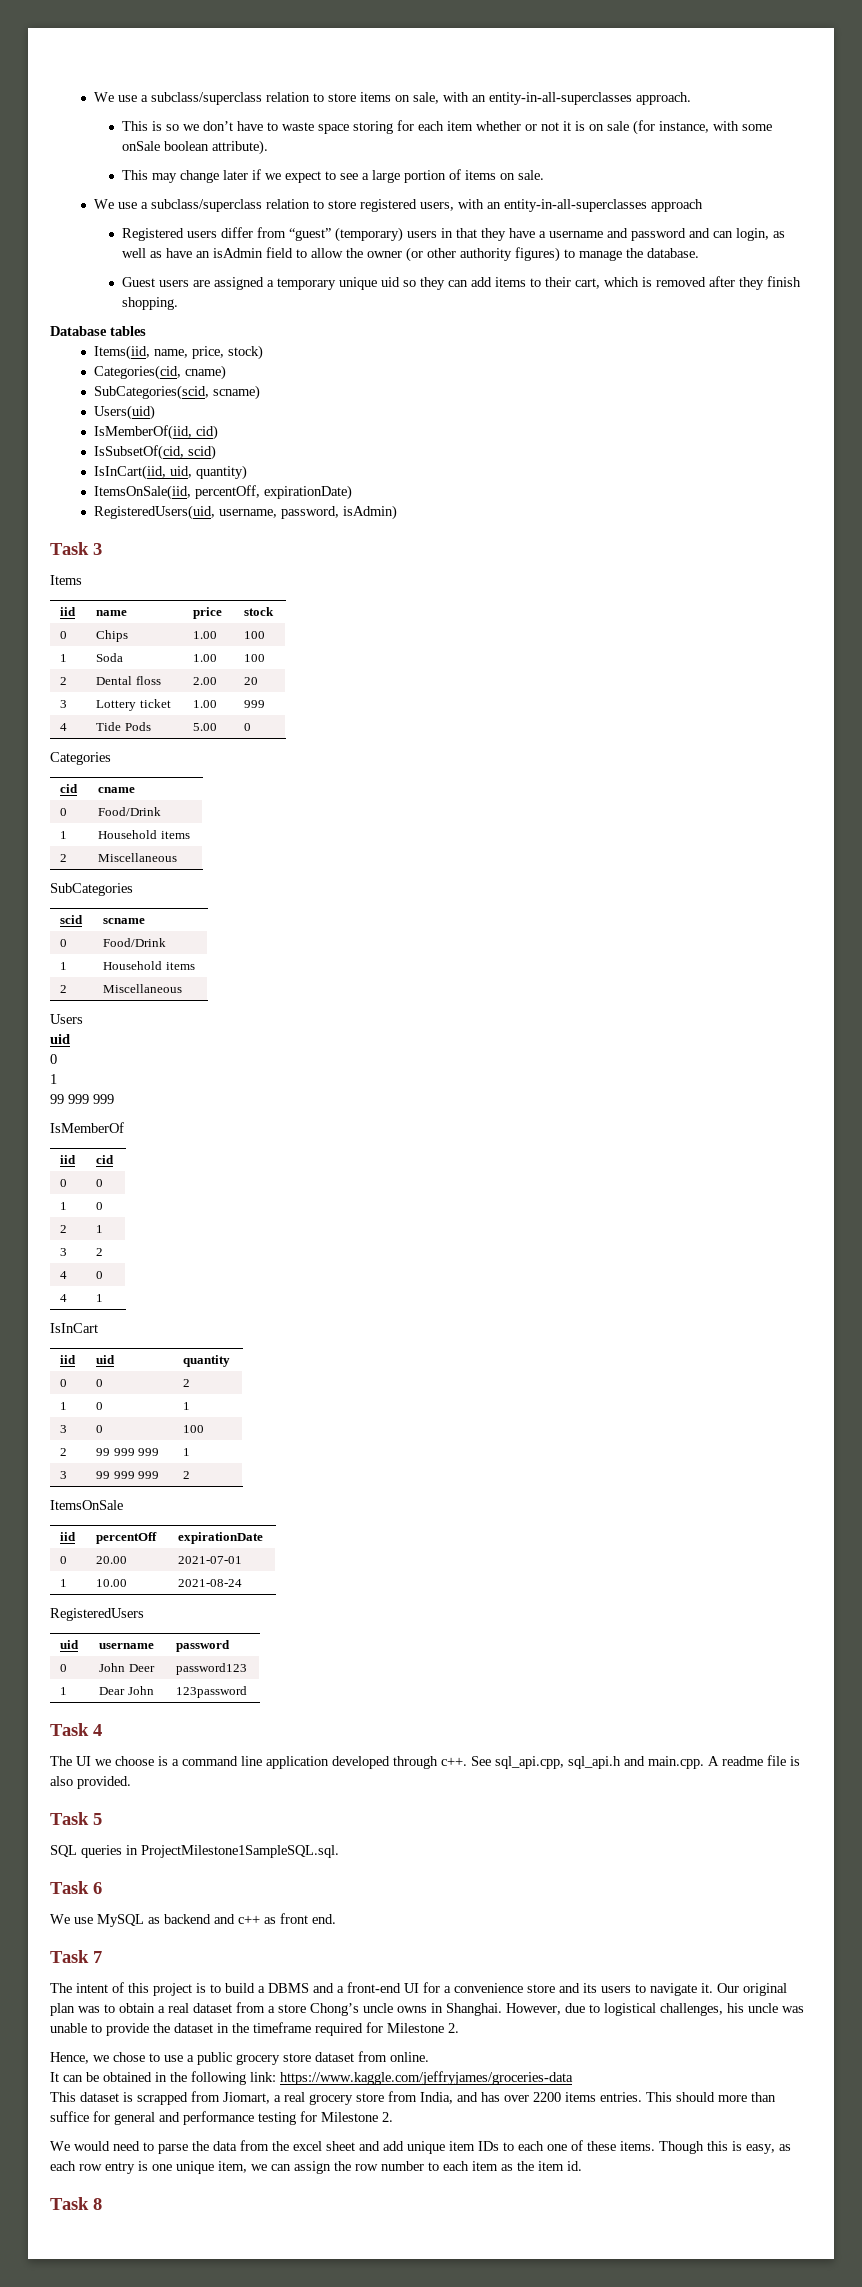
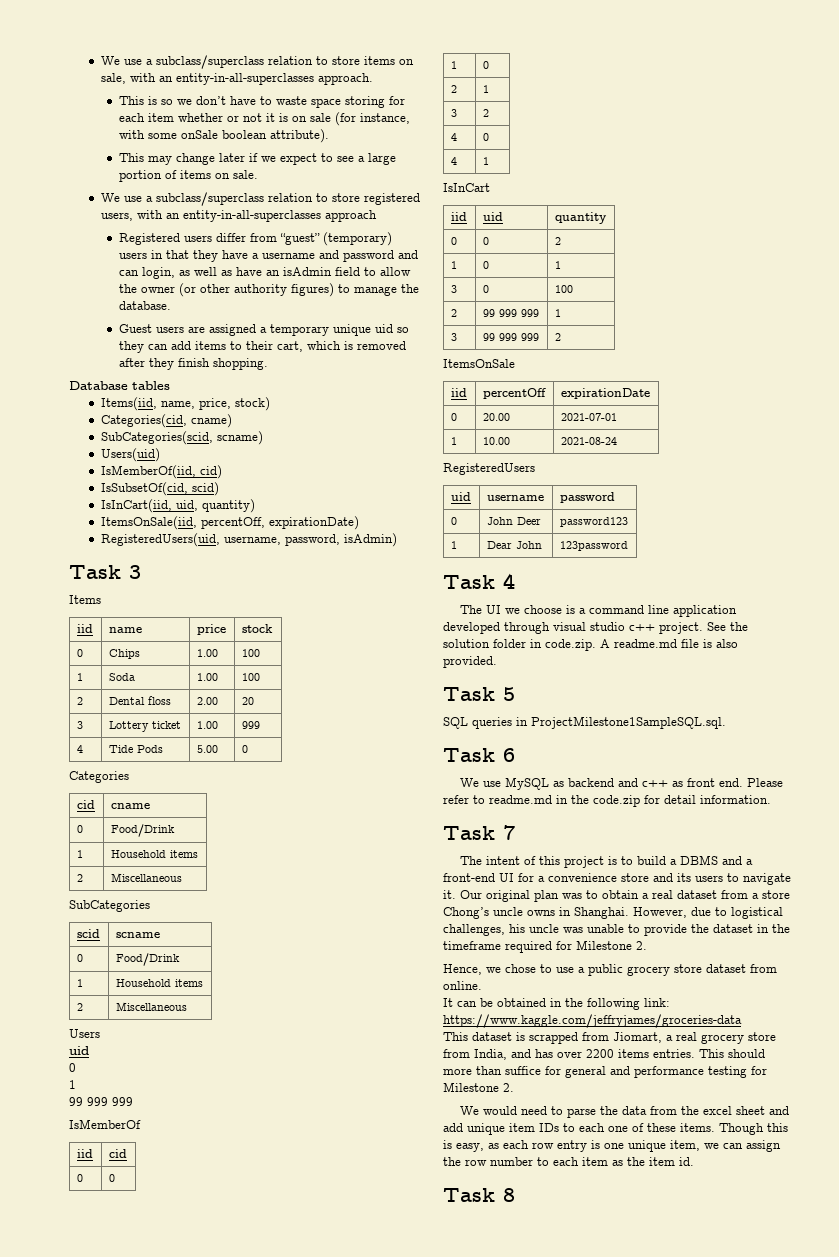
- The UI we choose is a command line application developed through c++. See sql_api.cpp, sql_api.h and main.cpp. A readme file is also provided.
+ The UI we choose is a command line application developed through visual studio c++ project. See the solution folder in code.zip. A readme.md file is also provided.
+ Please refer to readme.md in the code.zip for detail information.

